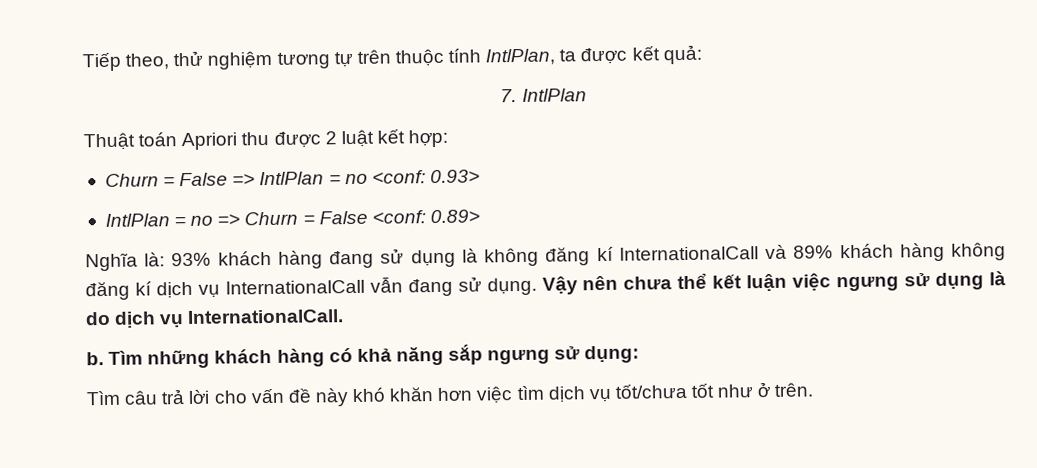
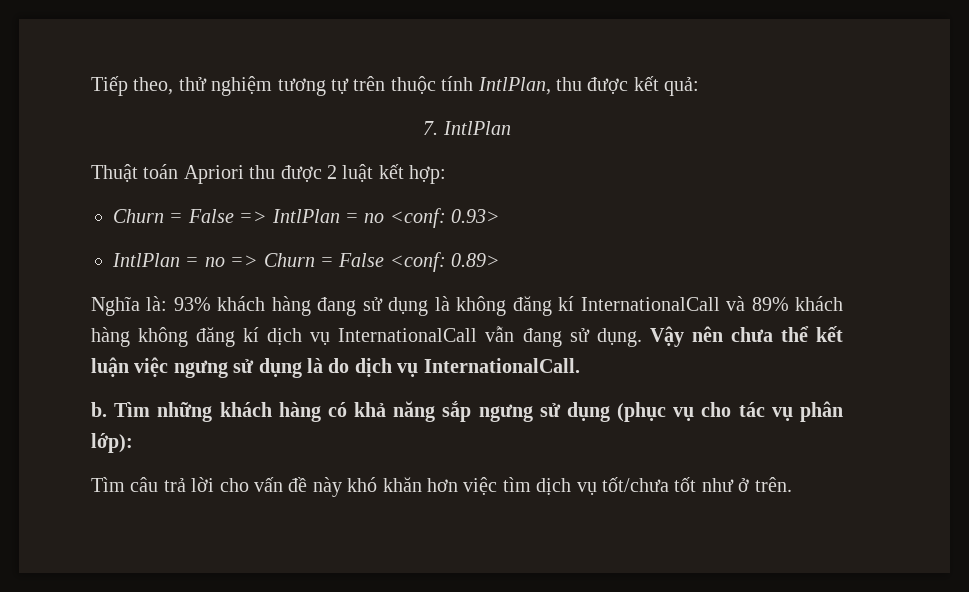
- Tiếp theo, thử nghiệm tương tự trên thuộc tính IntlPlan, ta được kết quả:
+ Tiếp theo, thử nghiệm tương tự trên thuộc tính IntlPlan, thu được kết quả:
- Tìm những khách hàng có khả năng sắp ngưng sử dụng:
+ Tìm những khách hàng có khả năng sắp ngưng sử dụng (phục vụ cho tác vụ phân lớp):

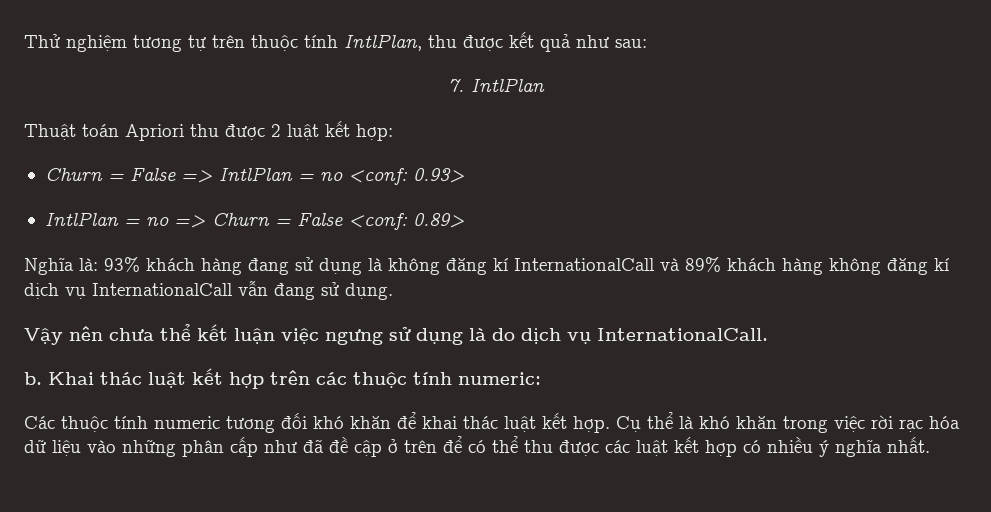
- Tiếp theo, thử nghiệm tương tự trên thuộc tính IntlPlan, thu được kết quả:
+ Thử nghiệm tương tự trên thuộc tính IntlPlan, thu được kết quả như sau:
- Nghĩa là: 93% khách hàng đang sử dụng là không đăng kí InternationalCall và 89% khách hàng không đăng kí dịch vụ InternationalCall vẫn đang sử dụng. Vậy nên chưa thể kết luận việc ngưng sử dụng là do dịch vụ InternationalCall.
+ Nghĩa là: 93% khách hàng đang sử dụng là không đăng kí InternationalCall và 89% khách hàng không đăng kí dịch vụ InternationalCall vẫn đang sử dụng.
+ Vậy nên chưa thể kết luận việc ngưng sử dụng là do dịch vụ InternationalCall.
- Tìm những khách hàng có khả năng sắp ngưng sử dụng (phục vụ cho tác vụ phân lớp):
- Tìm câu trả lời cho vấn đề này khó khăn hơn việc tìm dịch vụ tốt/chưa tốt như ở trên.
+ Khai thác luật kết hợp trên các thuộc tính numeric:
+ Các thuộc tính numeric tương đối khó khăn để khai thác luật kết hợp. Cụ thể là khó khăn trong việc rời rạc hóa dữ liệu vào những phân cấp như đã đề cập ở trên để có thể thu được các luật kết hợp có nhiều ý nghĩa nhất.

